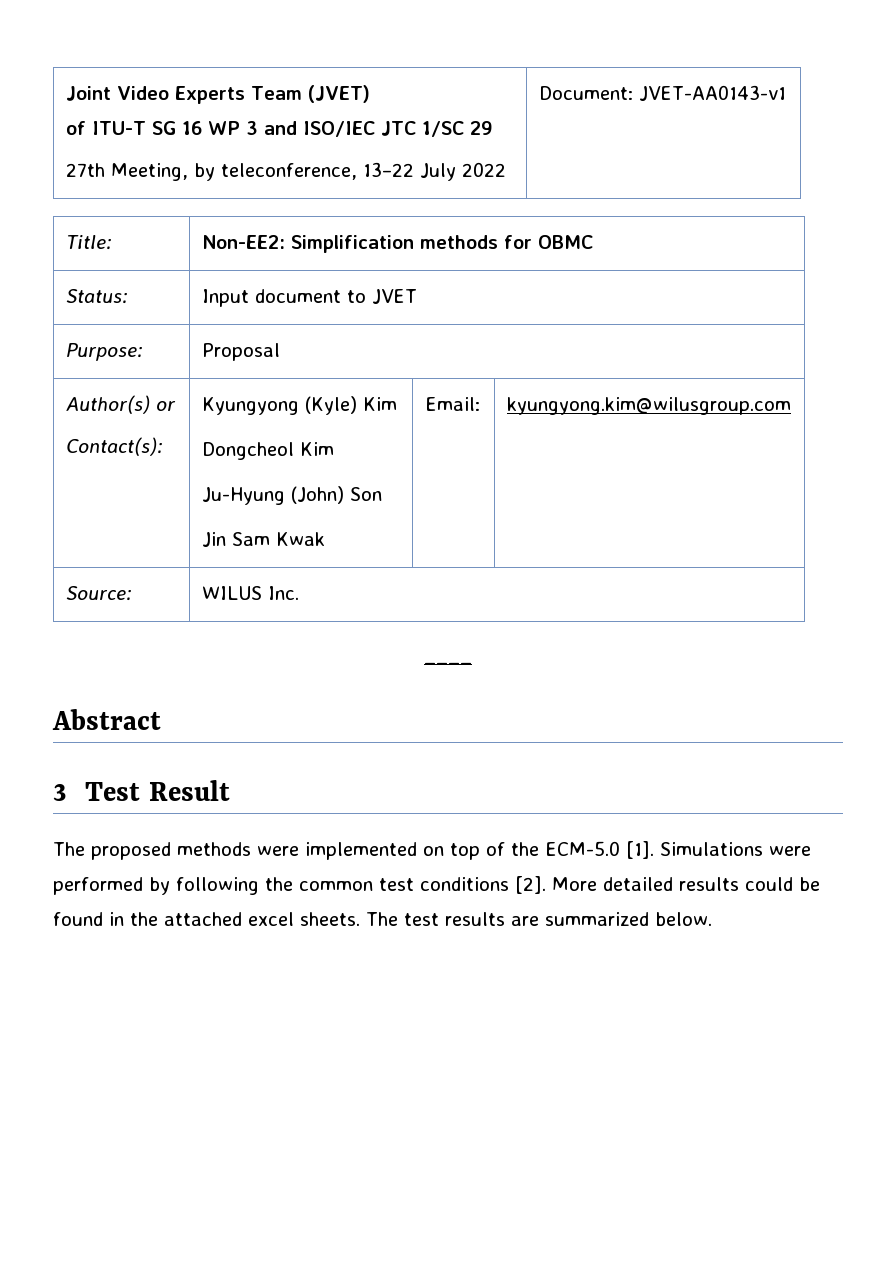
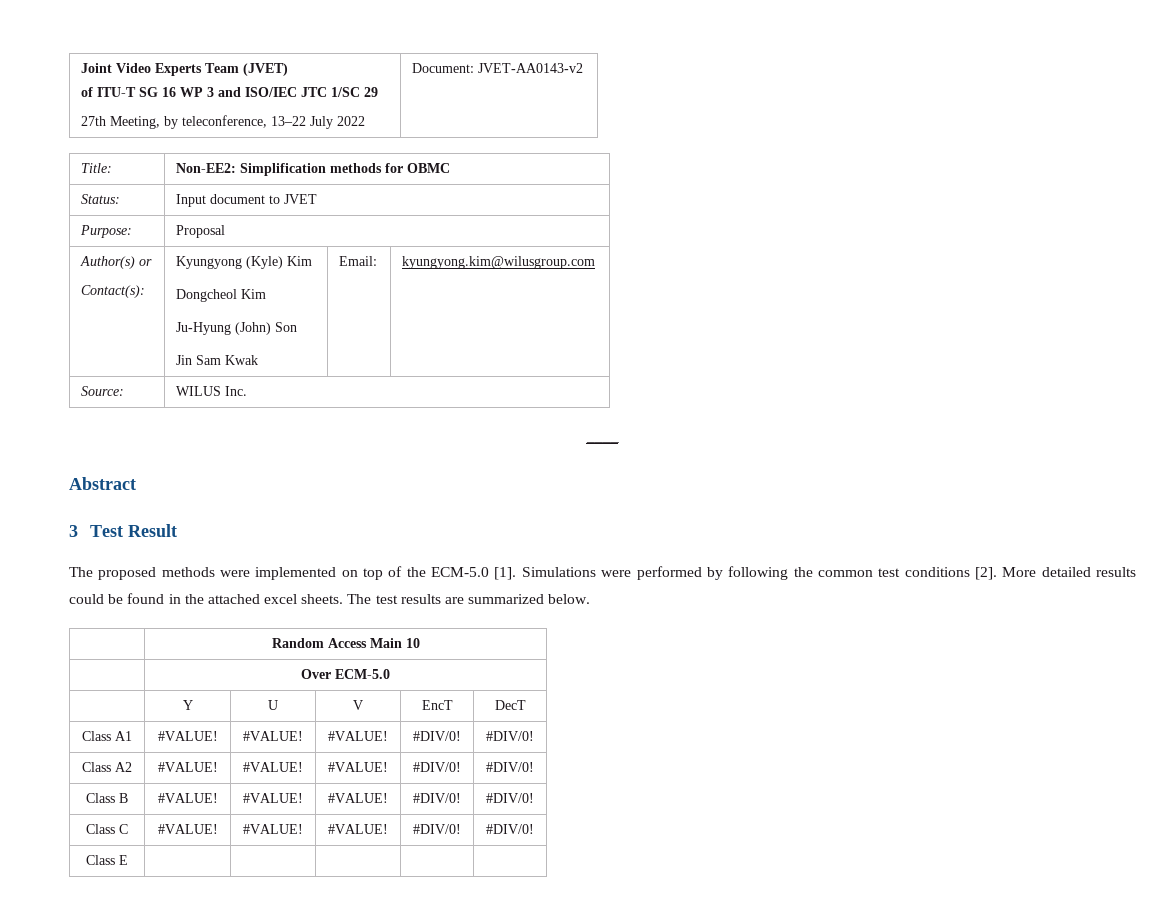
  Joint Video Experts Team (JVET)
  of ITU-T SG 16 WP 3 and ISO/IEC JTC 1/SC 29
- 27th Meeting, by teleconference, 13–22 July 2022 | Document: JVET-AA0143-v1
+ 27th Meeting, by teleconference, 13–22 July 2022 | Document: JVET-AA0143-v2
+ | Random Access Main 10
+ | Over ECM-5.0
+ | Y | U | V | EncT | DecT
+ Class A1 | #VALUE! | #VALUE! | #VALUE! | #DIV/0! | #DIV/0!
+ Class A2 | #VALUE! | #VALUE! | #VALUE! | #DIV/0! | #DIV/0!
+ Class B | #VALUE! | #VALUE! | #VALUE! | #DIV/0! | #DIV/0!
+ Class C | #VALUE! | #VALUE! | #VALUE! | #DIV/0! | #DIV/0!
+ Class E | | | | |

